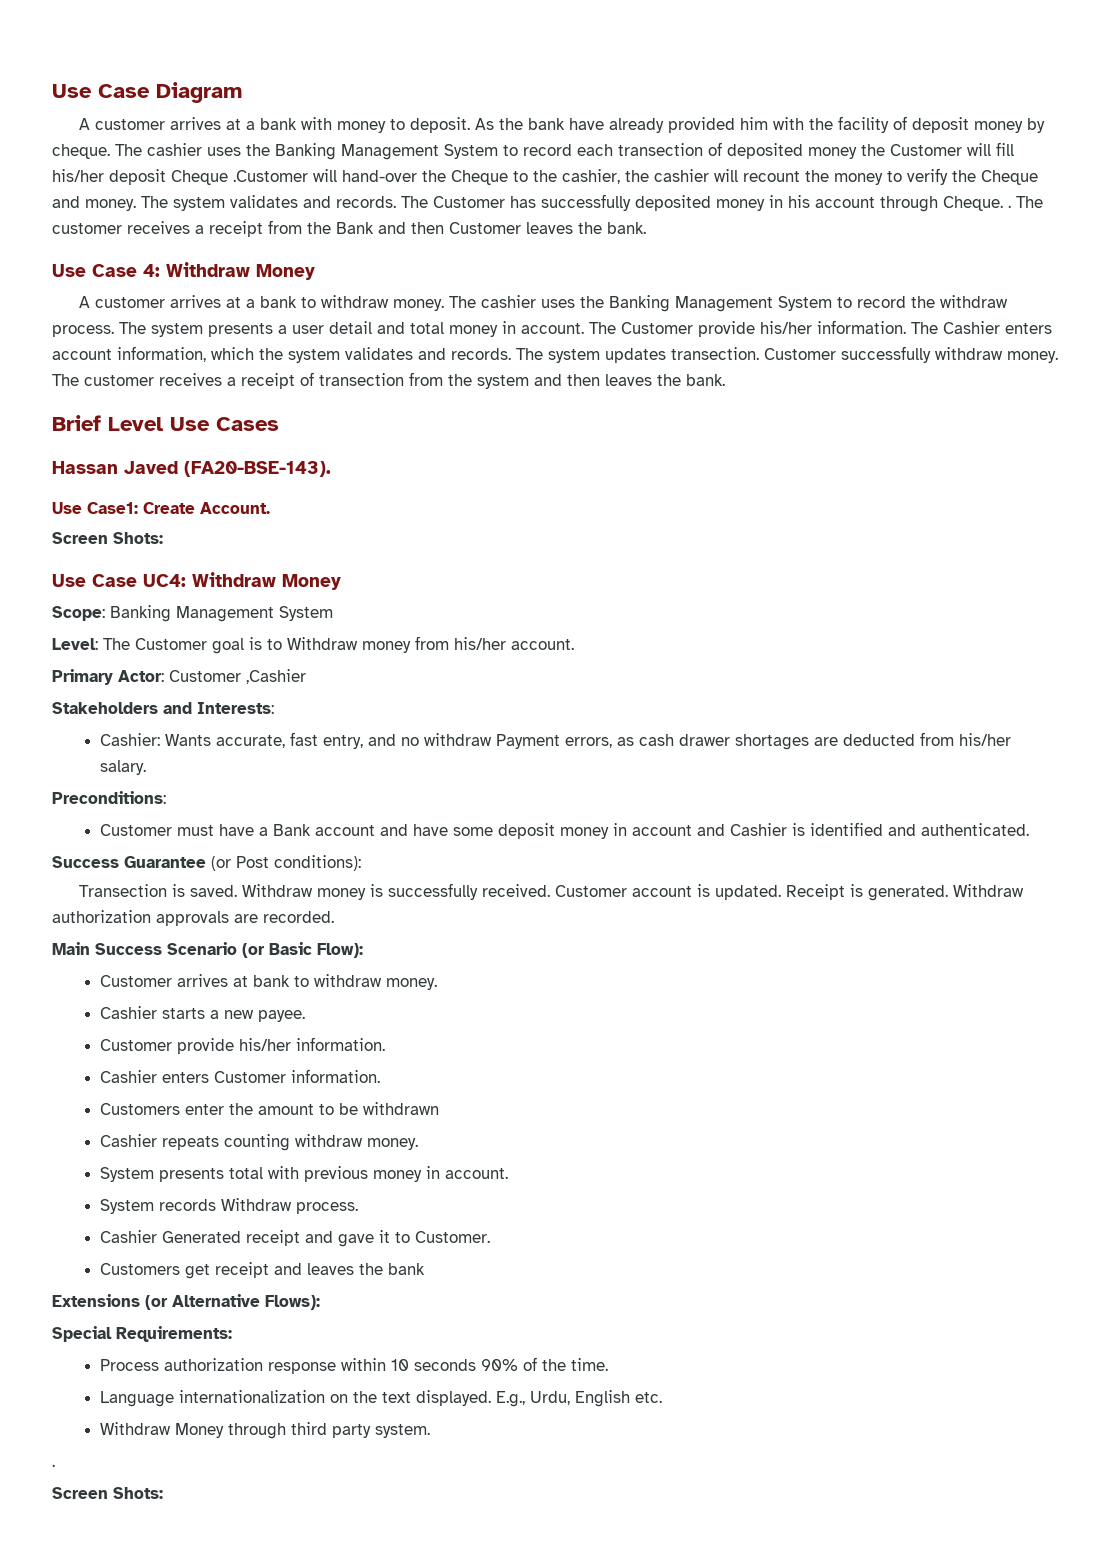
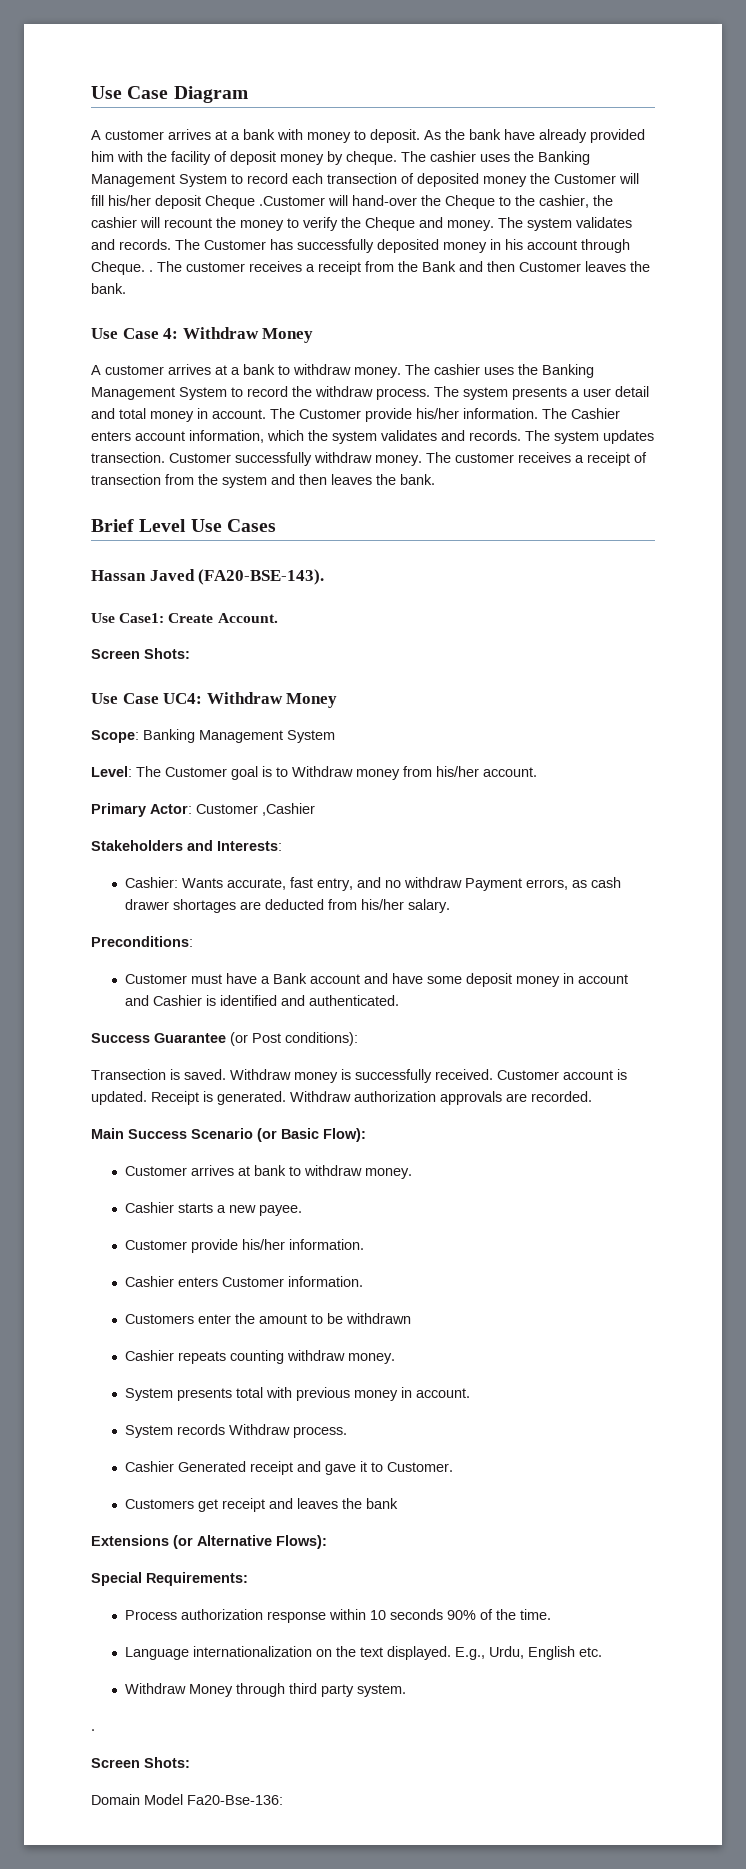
+ Domain Model Fa20-Bse-136:

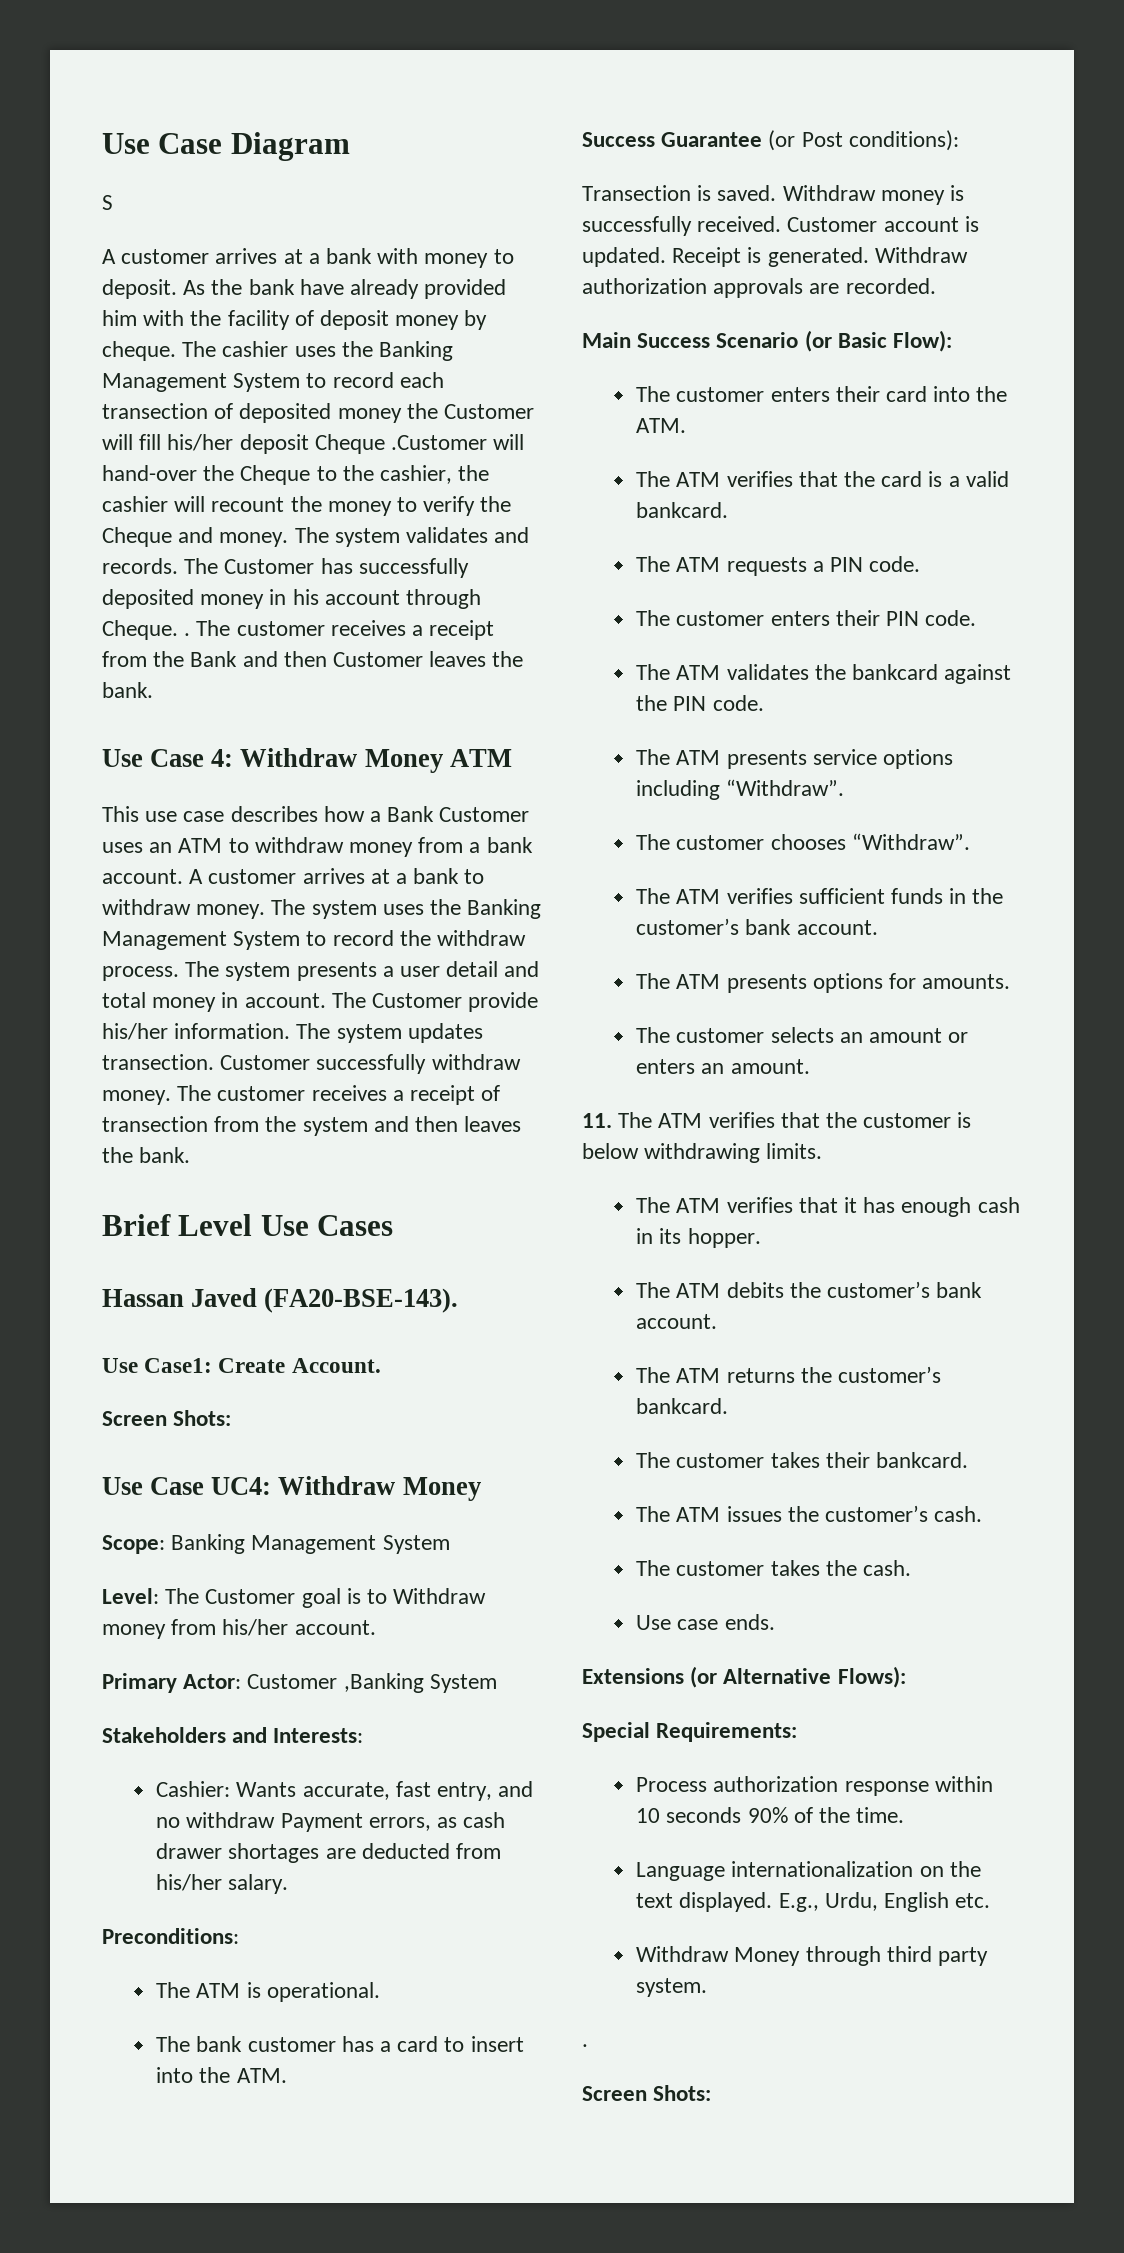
+ S
- Use Case 4: Withdraw Money
- A customer arrives at a bank to withdraw money.
+ Use Case 4: Withdraw Money ATM
+ This use case describes how a Bank Customer uses an ATM to withdraw money from a bank account. A customer arrives at a bank to withdraw money.
- The cashier uses the Banking Management System to record the withdraw process.
+ The system uses the Banking Management System to record the withdraw process.
- The Cashier enters account information, which the system validates and records. The system updates transection.
+ The system updates transection.
- Primary Actor: Customer ,Cashier
+ Primary Actor: Customer ,Banking System
- Customer must have a Bank account and have some deposit money in account and Cashier is identified and authenticated.
+ The ATM is operational.
+ The bank customer has a card to insert into the ATM.
- Customer arrives at bank to withdraw money.
- Cashier starts a new payee.
- Customer provide his/her information.
- Cashier enters Customer information.
- Customers enter the amount to be withdrawn
- Cashier repeats counting withdraw money.
- System presents total with previous money in account.
- System records Withdraw process.
- Cashier Generated receipt and gave it to Customer.
- Customers get receipt and leaves the bank
+ The customer enters their card into the ATM.
+ The ATM verifies that the card is a valid bankcard.
+ The ATM requests a PIN code.
+ The customer enters their PIN code.
+ The ATM validates the bankcard against the PIN code.
+ The ATM presents service options including “Withdraw”.
+ The customer chooses “Withdraw”.
+ The ATM verifies sufficient funds in the customer’s bank account.
+ The ATM presents options for amounts.
+ The customer selects an amount or enters an amount.
+ 11. The ATM verifies that the customer is below withdrawing limits.
+ The ATM verifies that it has enough cash in its hopper.
+ The ATM debits the customer’s bank account.
+ The ATM returns the customer’s bankcard.
+ The customer takes their bankcard.
+ The ATM issues the customer’s cash.
+ The customer takes the cash.
+ Use case ends.
- Domain Model Fa20-Bse-136:

